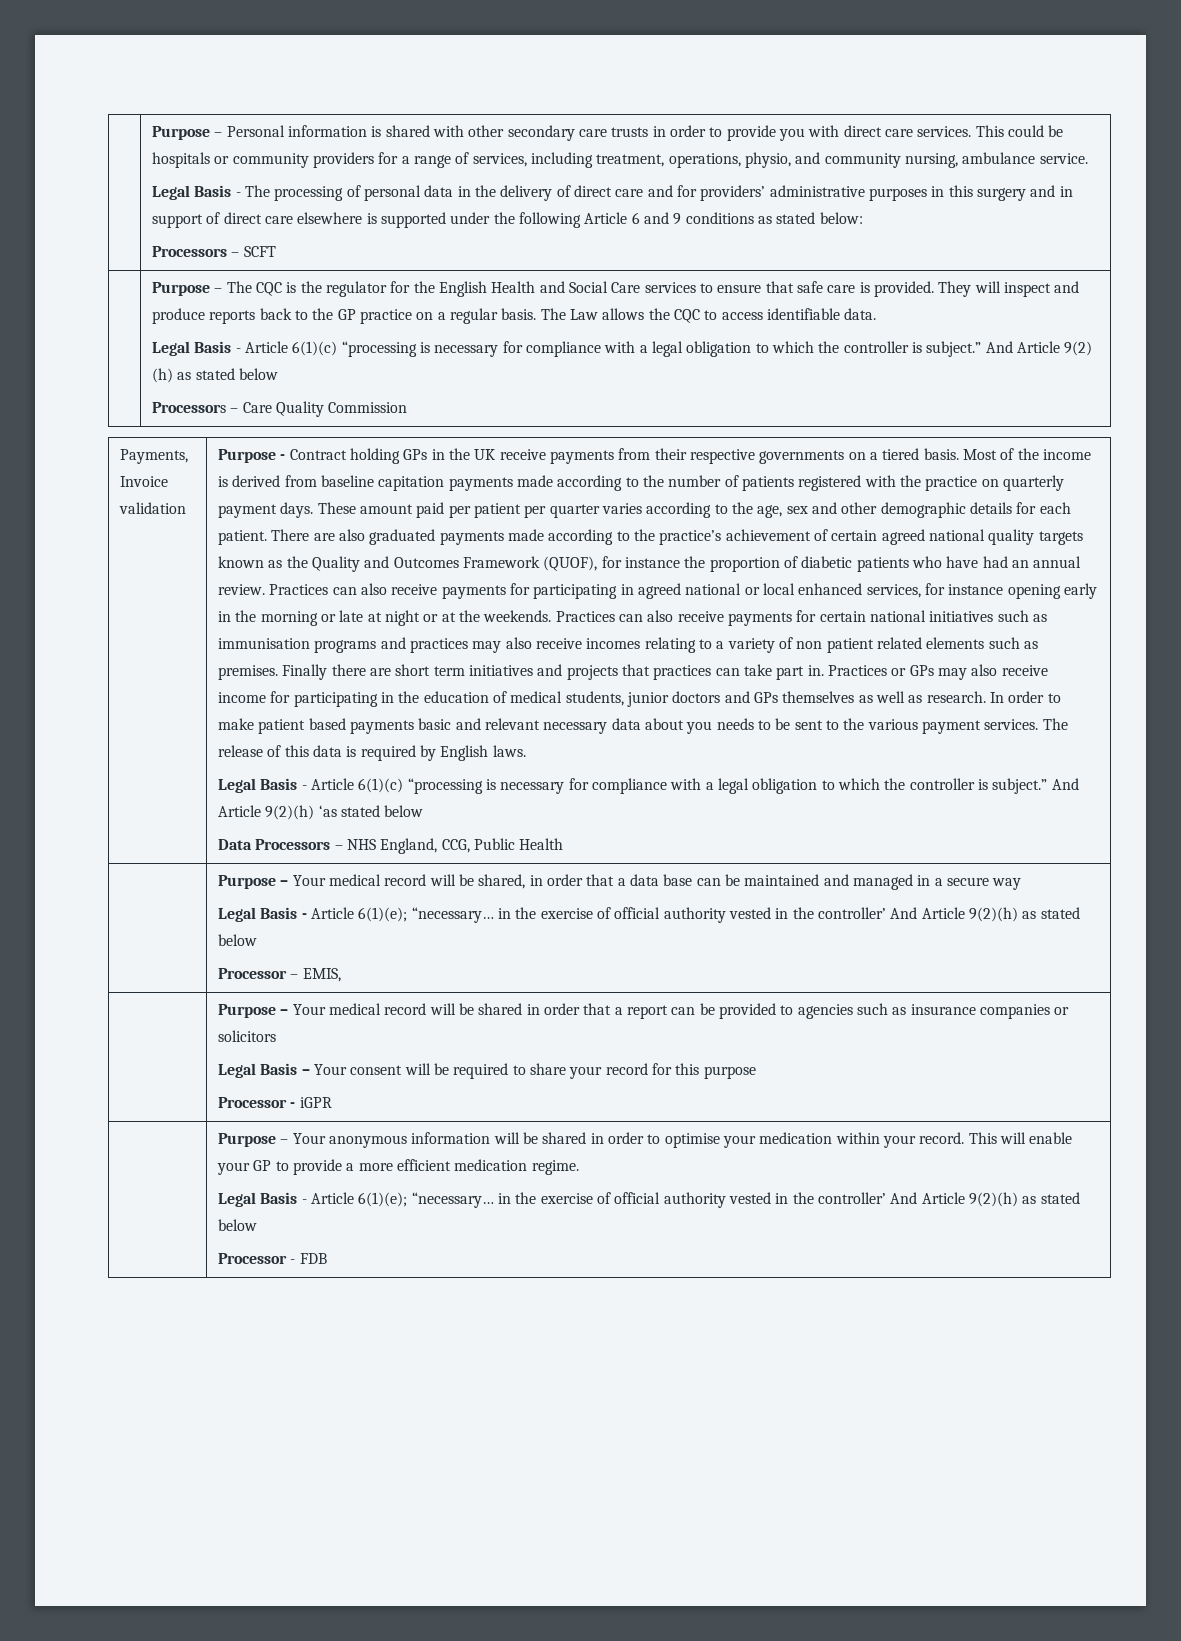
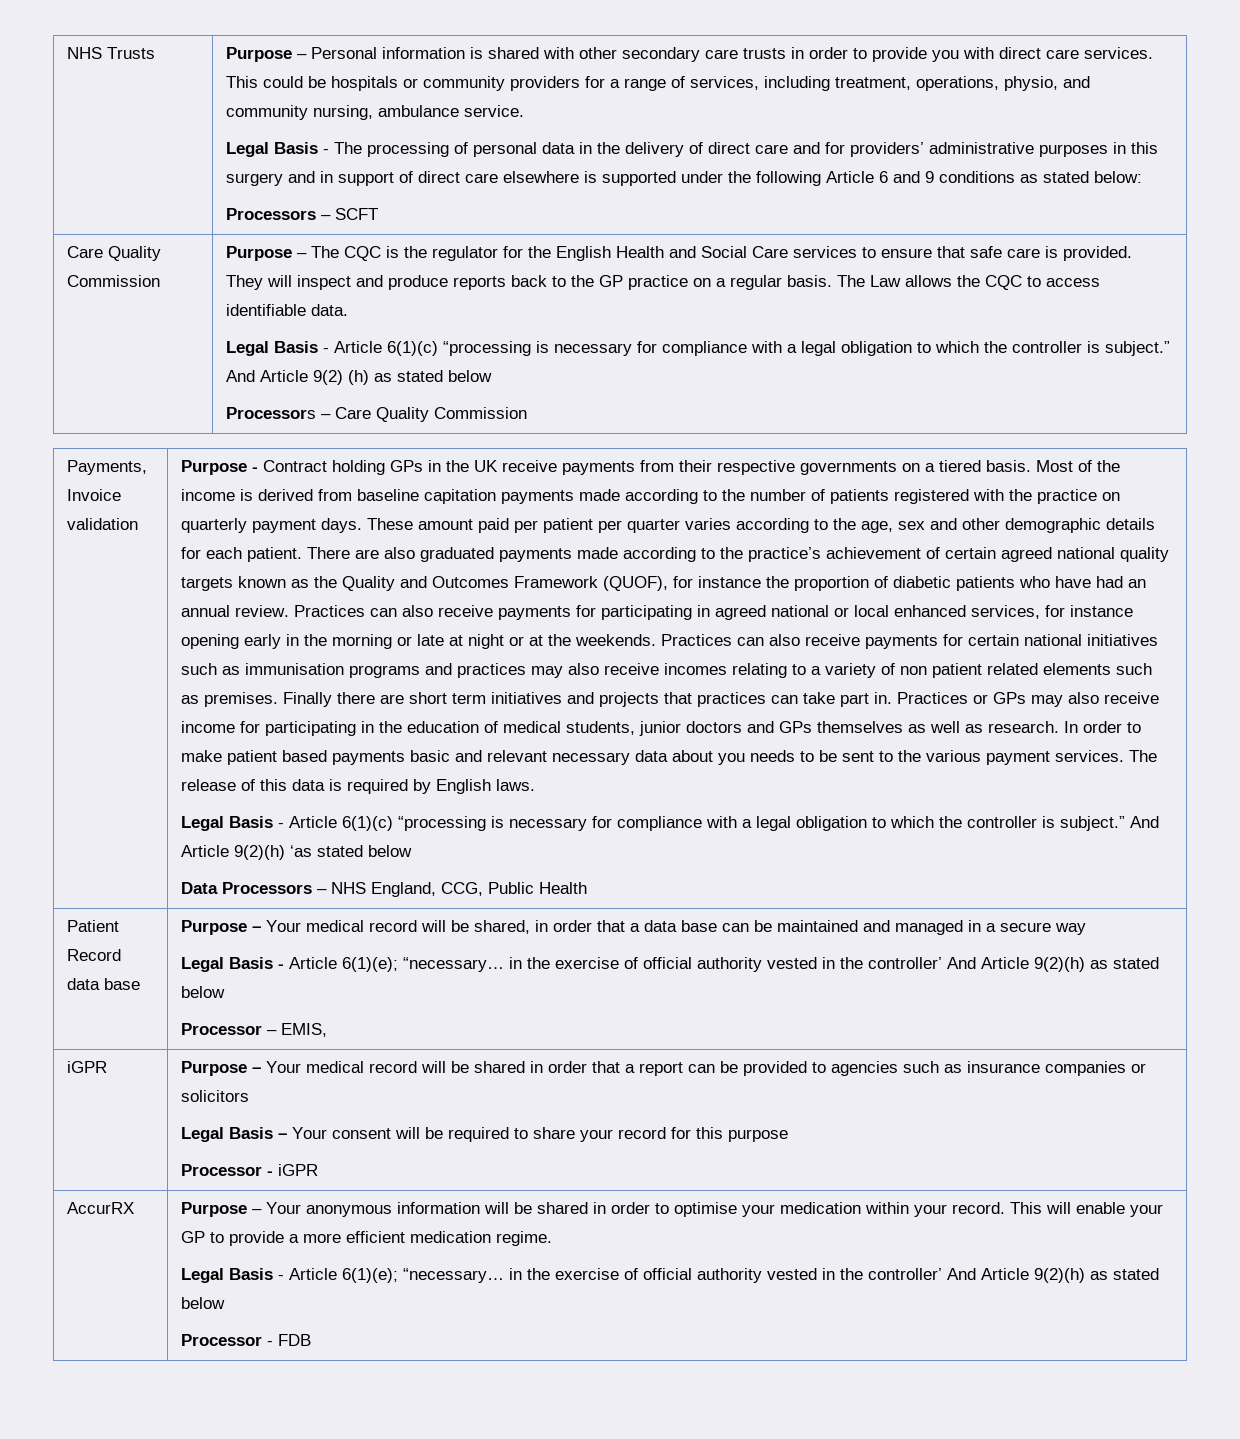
+ NHS Trusts
  Processors – SCFT
+ Care Quality Commission
+ Patient Record data base
  Processor – EMIS,
+ iGPR
+ AccurRX

